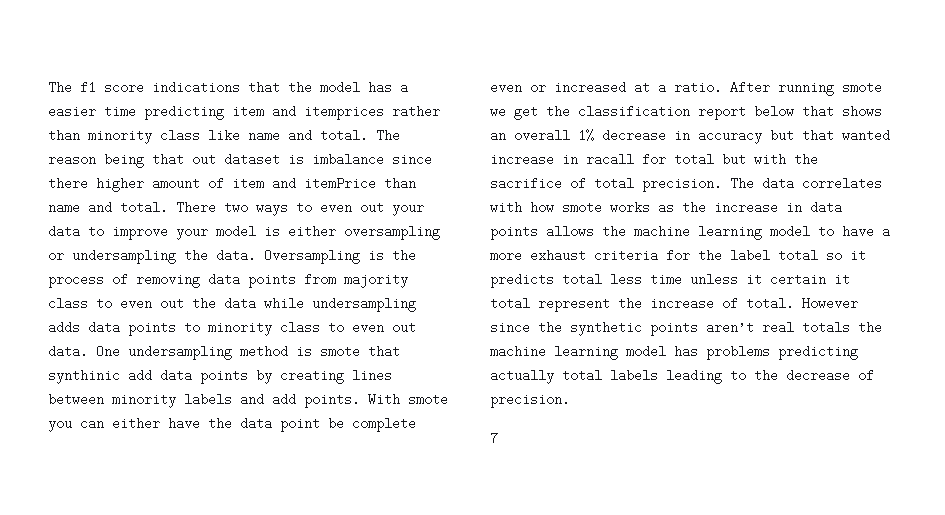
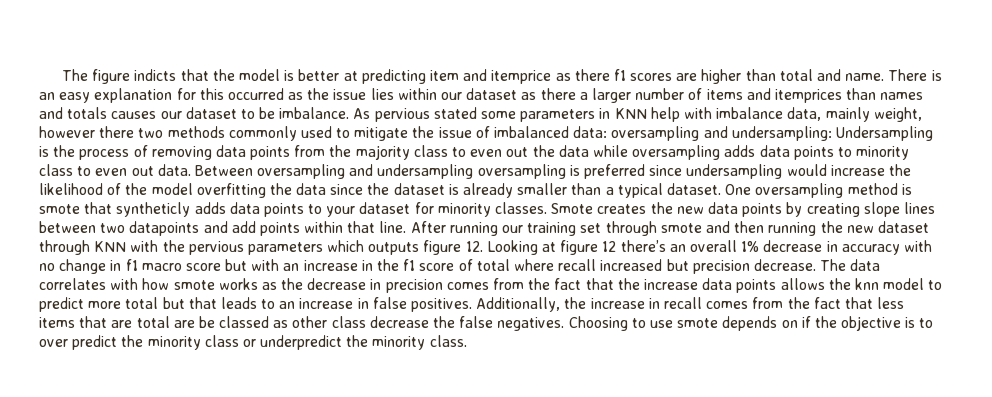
- The f1 score indications that the model has a easier time predicting item and itemprices rather than minority class like name and total. The reason being that out dataset is imbalance since there higher amount of item and itemPrice than name and total. There two ways to even out your data to improve your model is either oversampling or undersampling the data. Oversampling is the process of removing data points from majority class to even out the data while undersampling adds data points to minority class to even out data.
+ The figure indicts that the model is better at predicting item and itemprice as there f1 scores are higher than total and name. There is an easy explanation for this occurred as the issue lies within our dataset as there a larger number of items and itemprices than names and totals causes our dataset to be imbalance. As pervious stated some parameters in KNN help with imbalance data, mainly weight, however there two methods commonly used to mitigate the issue of imbalanced data: oversampling and undersampling: Undersampling is the process of removing data points from the majority class to even out the data while oversampling adds data points to minority class to even out data.
- One undersampling method is smote that synthinic add data points by creating lines between minority labels and add points. With smote you can either have the data point be complete even or increased at a ratio. After running smote we get the classification report below that shows an overall 1% decrease in accuracy but that wanted increase in racall for total but with the sacrifice of total precision.
+ Between oversampling and undersampling oversampling is preferred since undersampling would increase the likelihood of the model overfitting the data since the dataset is already smaller than a typical dataset. One oversampling method is smote that syntheticly adds data points to your dataset for minority classes. Smote creates the new data points by creating slope lines between two datapoints and add points within that line. After running our training set through smote and then running the new dataset through KNN with the pervious parameters which outputs figure 12. Looking at figure 12 there’s an overall 1% decrease in accuracy with no change in f1 macro score but with an increase in the f1 score of total where recall increased but precision decrease.
- The data correlates with how smote works as the increase in data points allows the machine learning model to have a more exhaust criteria for the label total so it predicts total less time unless it certain it total represent the increase of total. However since the synthetic points aren’t real totals the machine learning model has problems predicting actually total labels leading to the decrease of precision.
- 7
+ The data correlates with how smote works as the decrease in precision comes from the fact that the increase data points allows the knn model to predict more total but that leads to an increase in false positives. Additionally, the increase in recall comes from the fact that less items that are total are be classed as other class decrease the false negatives. Choosing to use smote depends on if the objective is to over predict the minority class or underpredict the minority class.

